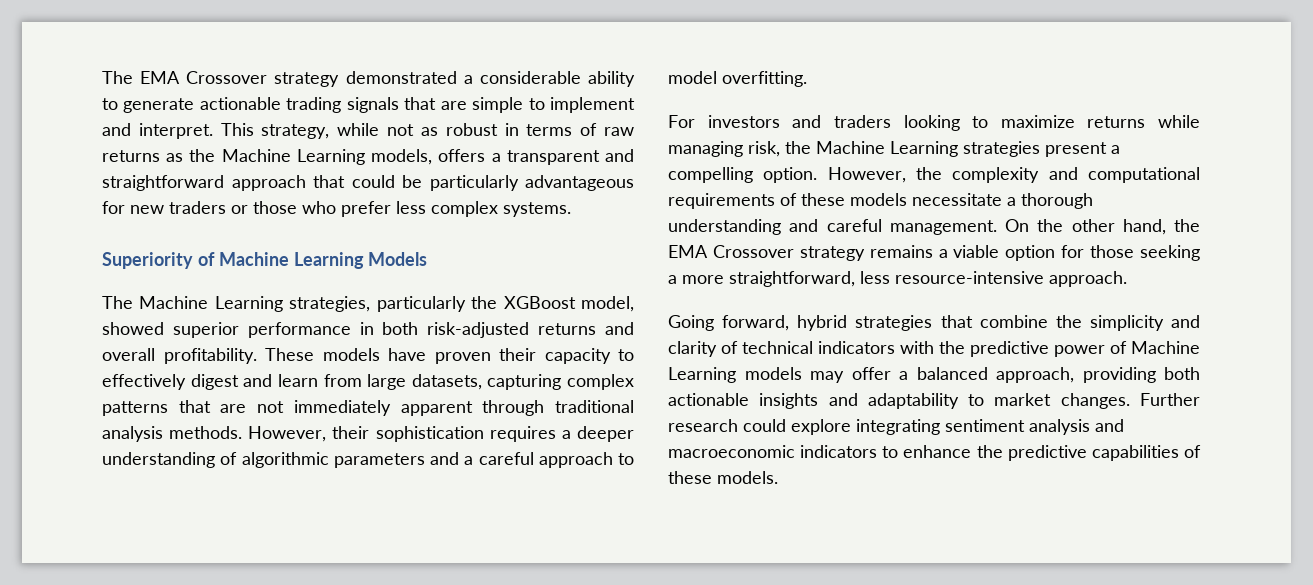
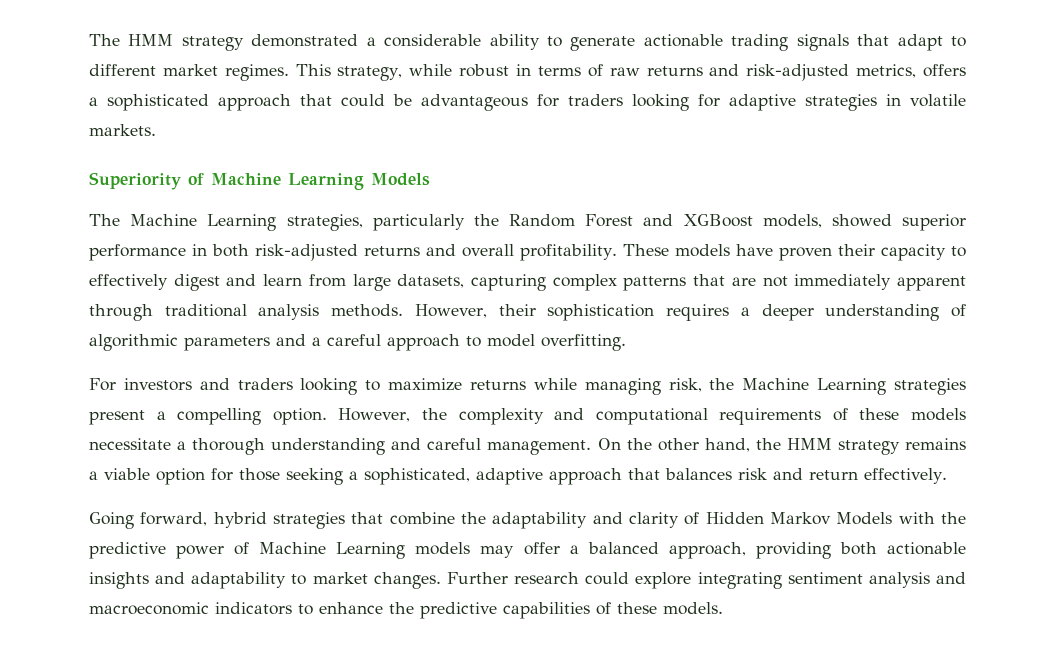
- The EMA Crossover strategy demonstrated a considerable ability to generate actionable trading signals that are simple to implement and interpret.
+ The HMM strategy demonstrated a considerable ability to generate actionable trading signals that adapt to different market regimes.
- This strategy, while not as robust in terms of raw returns as the Machine Learning models, offers a transparent and straightforward approach that could be particularly advantageous for new traders or those who prefer less complex systems.
+ This strategy, while robust in terms of raw returns and risk-adjusted metrics, offers a sophisticated approach that could be advantageous for traders looking for adaptive strategies in volatile markets.
- The Machine Learning strategies, particularly the XGBoost model, showed superior performance in both risk-adjusted returns and overall profitability.
+ The Machine Learning strategies, particularly the Random Forest and XGBoost models, showed superior performance in both risk-adjusted returns and overall profitability.
- On the other hand, the EMA Crossover strategy remains a viable option for those seeking a more straightforward, less resource-intensive approach.
+ On the other hand, the HMM strategy remains a viable option for those seeking a sophisticated, adaptive approach that balances risk and return effectively.
- Going forward, hybrid strategies that combine the simplicity and clarity of technical indicators with the predictive power of Machine Learning models may offer a balanced approach, providing both actionable insights and adaptability to market changes.
+ Going forward, hybrid strategies that combine the adaptability and clarity of Hidden Markov Models with the predictive power of Machine Learning models may offer a balanced approach, providing both actionable insights and adaptability to market changes.

